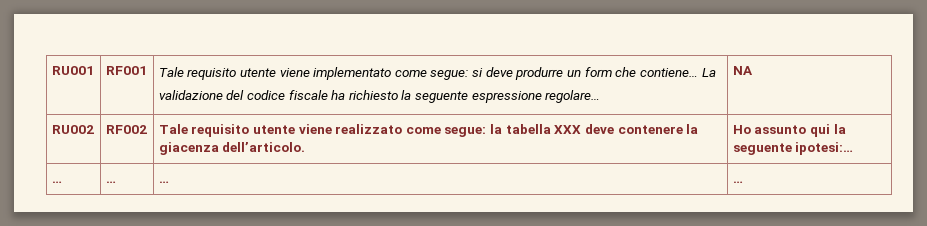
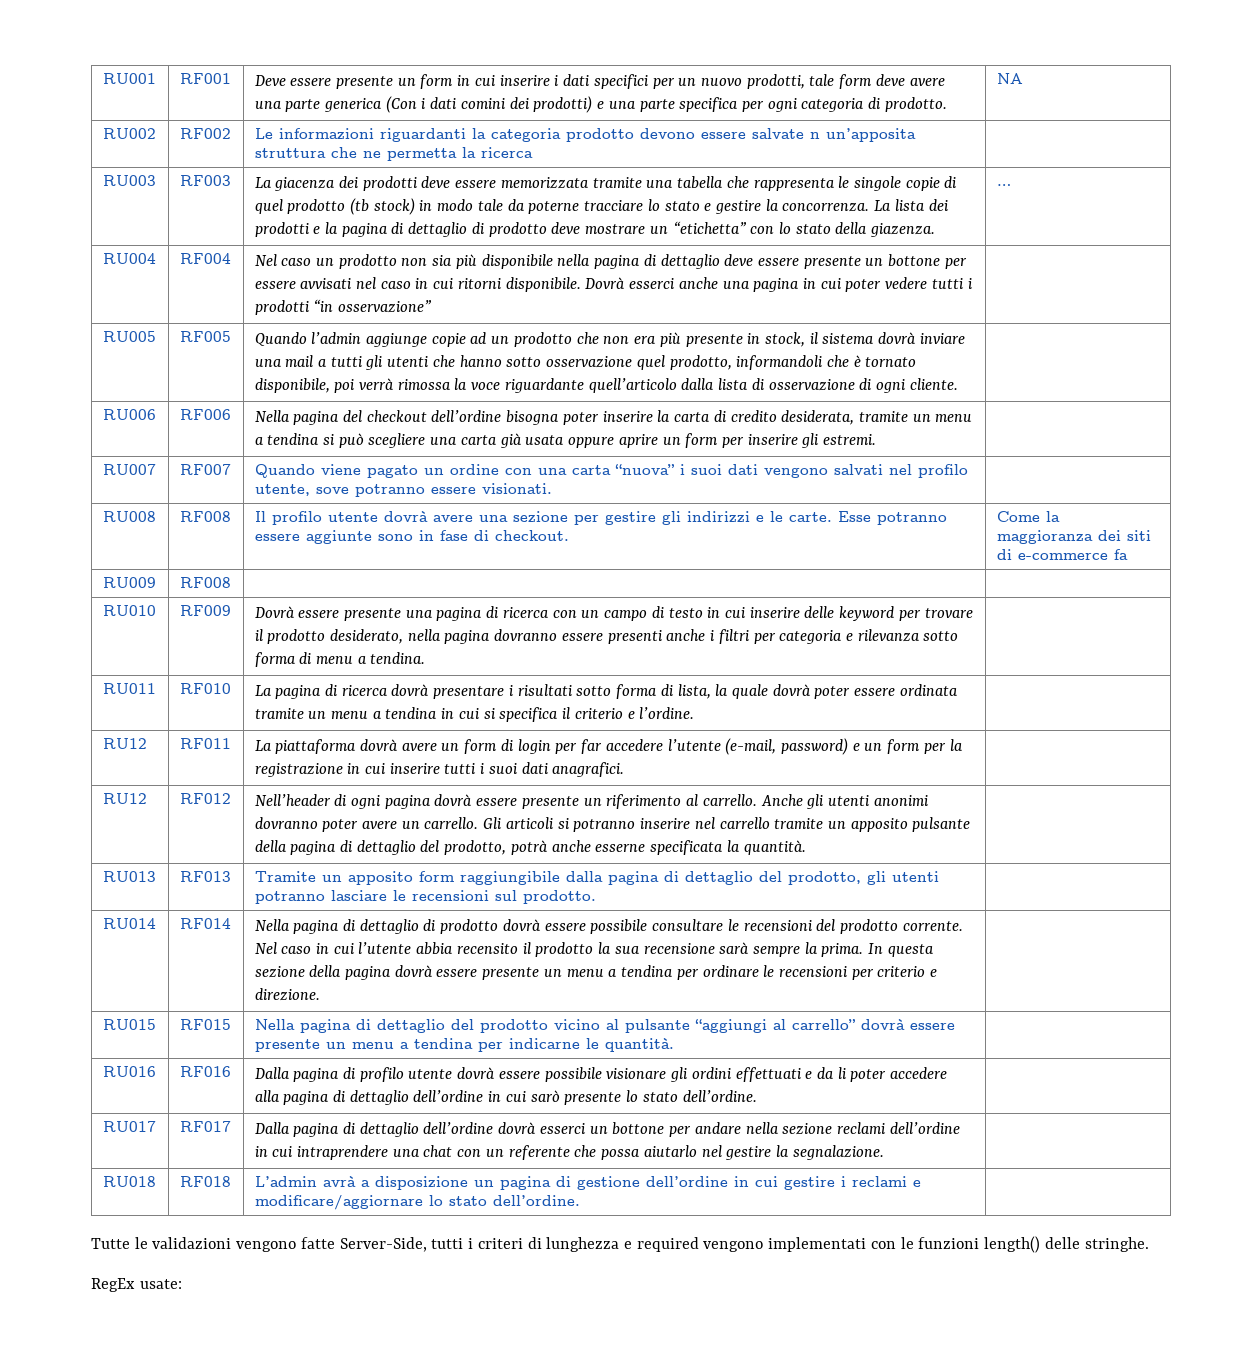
- RU001 | RF001 | Tale requisito utente viene implementato come segue: si deve produrre un form che contiene… La validazione del codice fiscale ha richiesto la seguente espressione regolare… | NA
- RU002 | RF002 | Tale requisito utente viene realizzato come segue: la tabella XXX deve contenere la giacenza dell’articolo. | Ho assunto qui la seguente ipotesi:…
- … | … | … | …
+ RU001 | RF001 | Deve essere presente un form in cui inserire i dati specifici per un nuovo prodotti, tale form deve avere una parte generica (Con i dati comini dei prodotti) e una parte specifica per ogni categoria di prodotto. | NA
+ RU002 | RF002 | Le informazioni riguardanti la categoria prodotto devono essere salvate n un’apposita struttura che ne permetta la ricerca |
+ RU003 | RF003 | La giacenza dei prodotti deve essere memorizzata tramite una tabella che rappresenta le singole copie di quel prodotto (tb stock) in modo tale da poterne tracciare lo stato e gestire la concorrenza. La lista dei prodotti e la pagina di dettaglio di prodotto deve mostrare un “etichetta” con lo stato della giazenza. | …
+ RU004 | RF004 | Nel caso un prodotto non sia più disponibile nella pagina di dettaglio deve essere presente un bottone per essere avvisati nel caso in cui ritorni disponibile. Dovrà esserci anche una pagina in cui poter vedere tutti i prodotti “in osservazione” |
+ RU005 | RF005 | Quando l’admin aggiunge copie ad un prodotto che non era più presente in stock, il sistema dovrà inviare una mail a tutti gli utenti che hanno sotto osservazione quel prodotto, informandoli che è tornato disponibile, poi verrà rimossa la voce riguardante quell’articolo dalla lista di osservazione di ogni cliente. |
+ RU006 | RF006 | Nella pagina del checkout dell’ordine bisogna poter inserire la carta di credito desiderata, tramite un menu a tendina si può scegliere una carta già usata oppure aprire un form per inserire gli estremi. |
+ RU007 | RF007 | Quando viene pagato un ordine con una carta “nuova” i suoi dati vengono salvati nel profilo utente, sove potranno essere visionati. |
+ RU008 | RF008 | Il profilo utente dovrà avere una sezione per gestire gli indirizzi e le carte. Esse potranno essere aggiunte sono in fase di checkout. | Come la maggioranza dei siti di e-commerce fa
+ RU009 | RF008 | |
+ RU010 | RF009 | Dovrà essere presente una pagina di ricerca con un campo di testo in cui inserire delle keyword per trovare il prodotto desiderato, nella pagina dovranno essere presenti anche i filtri per categoria e rilevanza sotto forma di menu a tendina. |
+ RU011 | RF010 | La pagina di ricerca dovrà presentare i risultati sotto forma di lista, la quale dovrà poter essere ordinata tramite un menu a tendina in cui si specifica il criterio e l’ordine. |
+ RU12 | RF011 | La piattaforma dovrà avere un form di login per far accedere l’utente (e-mail, password) e un form per la registrazione in cui inserire tutti i suoi dati anagrafici. |
+ RU12 | RF012 | Nell’header di ogni pagina dovrà essere presente un riferimento al carrello. Anche gli utenti anonimi dovranno poter avere un carrello. Gli articoli si potranno inserire nel carrello tramite un apposito pulsante della pagina di dettaglio del prodotto, potrà anche esserne specificata la quantità. |
+ RU013 | RF013 | Tramite un apposito form raggiungibile dalla pagina di dettaglio del prodotto, gli utenti potranno lasciare le recensioni sul prodotto. |
+ RU014 | RF014 | Nella pagina di dettaglio di prodotto dovrà essere possibile consultare le recensioni del prodotto corrente. Nel caso in cui l’utente abbia recensito il prodotto la sua recensione sarà sempre la prima. In questa sezione della pagina dovrà essere presente un menu a tendina per ordinare le recensioni per criterio e direzione. |
+ RU015 | RF015 | Nella pagina di dettaglio del prodotto vicino al pulsante “aggiungi al carrello” dovrà essere presente un menu a tendina per indicarne le quantità. |
+ RU016 | RF016 | Dalla pagina di profilo utente dovrà essere possibile visionare gli ordini effettuati e da li poter accedere alla pagina di dettaglio dell’ordine in cui sarò presente lo stato dell’ordine. |
+ RU017 | RF017 | Dalla pagina di dettaglio dell’ordine dovrà esserci un bottone per andare nella sezione reclami dell’ordine in cui intraprendere una chat con un referente che possa aiutarlo nel gestire la segnalazione. |
+ RU018 | RF018 | L’admin avrà a disposizione un pagina di gestione dell’ordine in cui gestire i reclami e modificare/aggiornare lo stato dell’ordine. |
+ Tutte le validazioni vengono fatte Server-Side, tutti i criteri di lunghezza e required vengono implementati con le funzioni length() delle stringhe.
+ RegEx usate:

